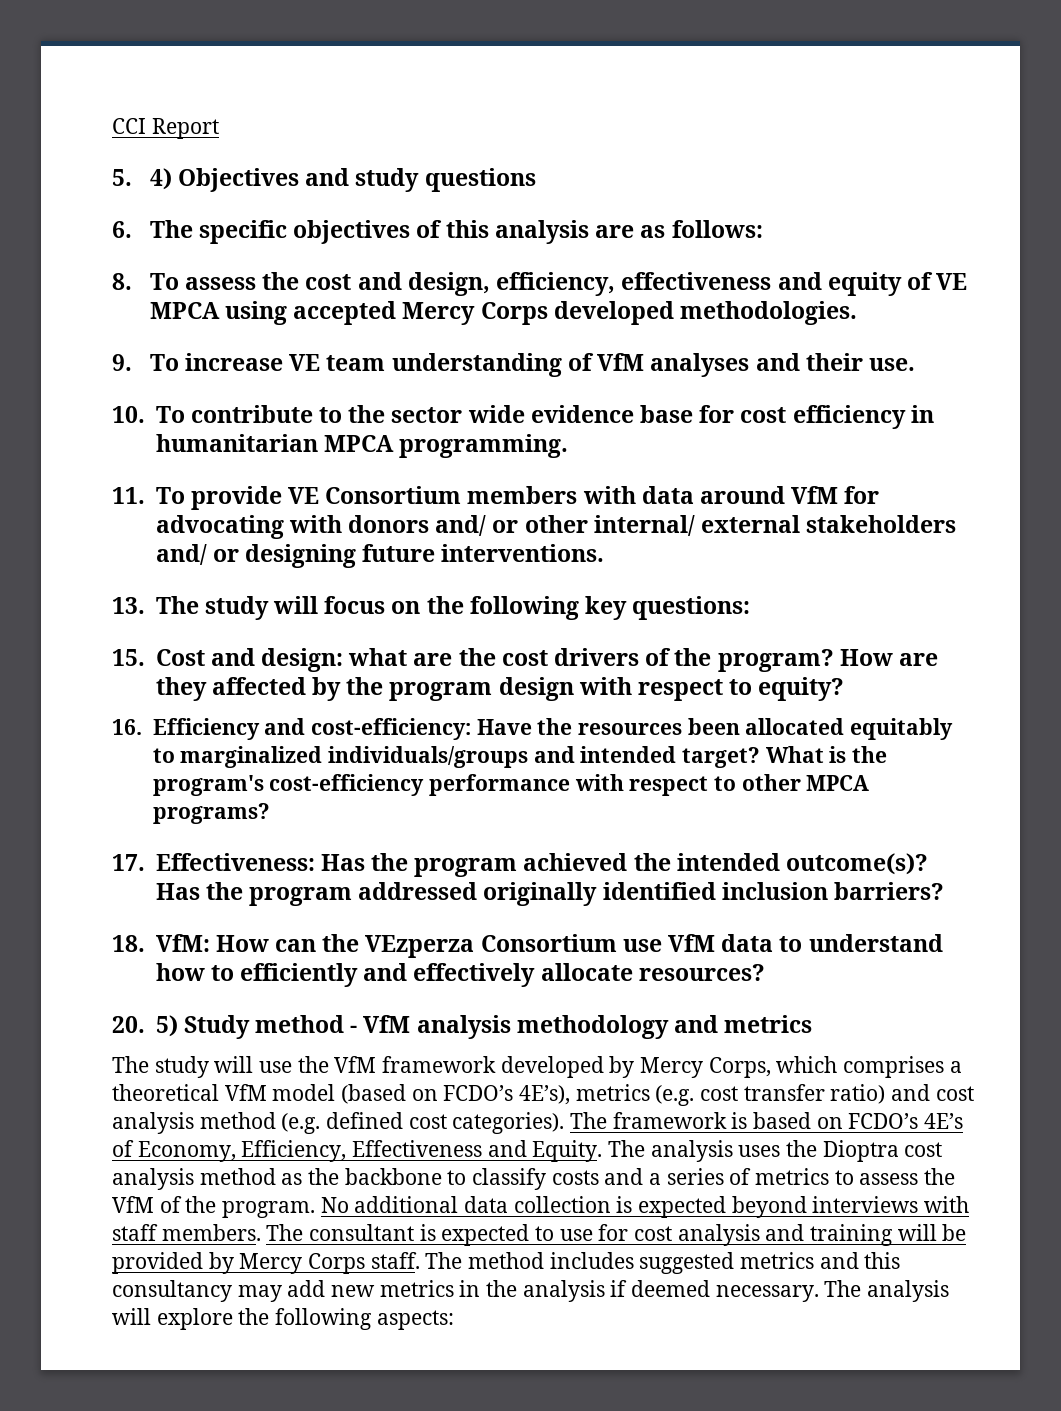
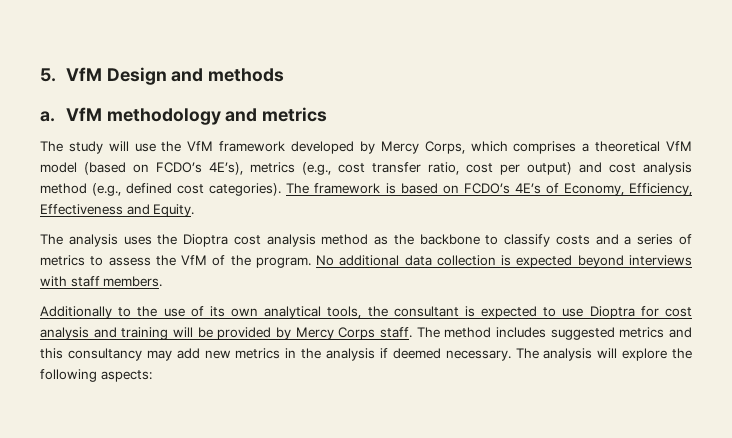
- CCI Report
- 5. 4) Objectives and study questions
- 6. The specific objectives of this analysis are as follows:
- 8. To assess the cost and design, efficiency, effectiveness and equity of VE MPCA using accepted Mercy Corps developed methodologies.
- 9. To increase VE team understanding of VfM analyses and their use.
- 10. To contribute to the sector wide evidence base for cost efficiency in humanitarian MPCA programming.
- 11. To provide VE Consortium members with data around VfM for advocating with donors and/ or other internal/ external stakeholders and/ or designing future interventions.
- 13. The study will focus on the following key questions:
- 15. Cost and design: what are the cost drivers of the program? How are they affected by the program design with respect to equity?
- 16. Efficiency and cost-efficiency: Have the resources been allocated equitably to marginalized individuals/groups and intended target? What is the program's cost-efficiency performance with respect to other MPCA programs?
- 17. Effectiveness: Has the program achieved the intended outcome(s)? Has the program addressed originally identified inclusion barriers?
- 18. VfM: How can the VEzperza Consortium use VfM data to understand how to efficiently and effectively allocate resources?
- 20. 5) Study method - VfM analysis methodology and metrics
+ 5. VfM Design and methods
+ a. VfM methodology and metrics
- The study will use the VfM framework developed by Mercy Corps, which comprises a theoretical VfM model (based on FCDO’s 4E’s), metrics (e.g. cost transfer ratio) and cost analysis method (e.g. defined cost categories).
+ The study will use the VfM framework developed by Mercy Corps, which comprises a theoretical VfM model (based on FCDO’s 4E’s), metrics (e.g., cost transfer ratio, cost per output) and cost analysis method (e.g., defined cost categories).
- The framework is based on FCDO’s 4E’s of Economy, Efficiency, Effectiveness and Equity. The analysis uses the Dioptra cost analysis method as the backbone to classify costs and a series of metrics to assess the VfM of the program.
+ The framework is based on FCDO’s 4E’s of Economy, Efficiency, Effectiveness and Equity.
+ The analysis uses the Dioptra cost analysis method as the backbone to classify costs and a series of metrics to assess the VfM of the program.
- No additional data collection is expected beyond interviews with staff members. The consultant is expected to use for cost analysis and training will be provided by Mercy Corps staff.
+ No additional data collection is expected beyond interviews with staff members.
+ Additionally to the use of its own analytical tools, the consultant is expected to use Dioptra for cost analysis and training will be provided by Mercy Corps staff.

